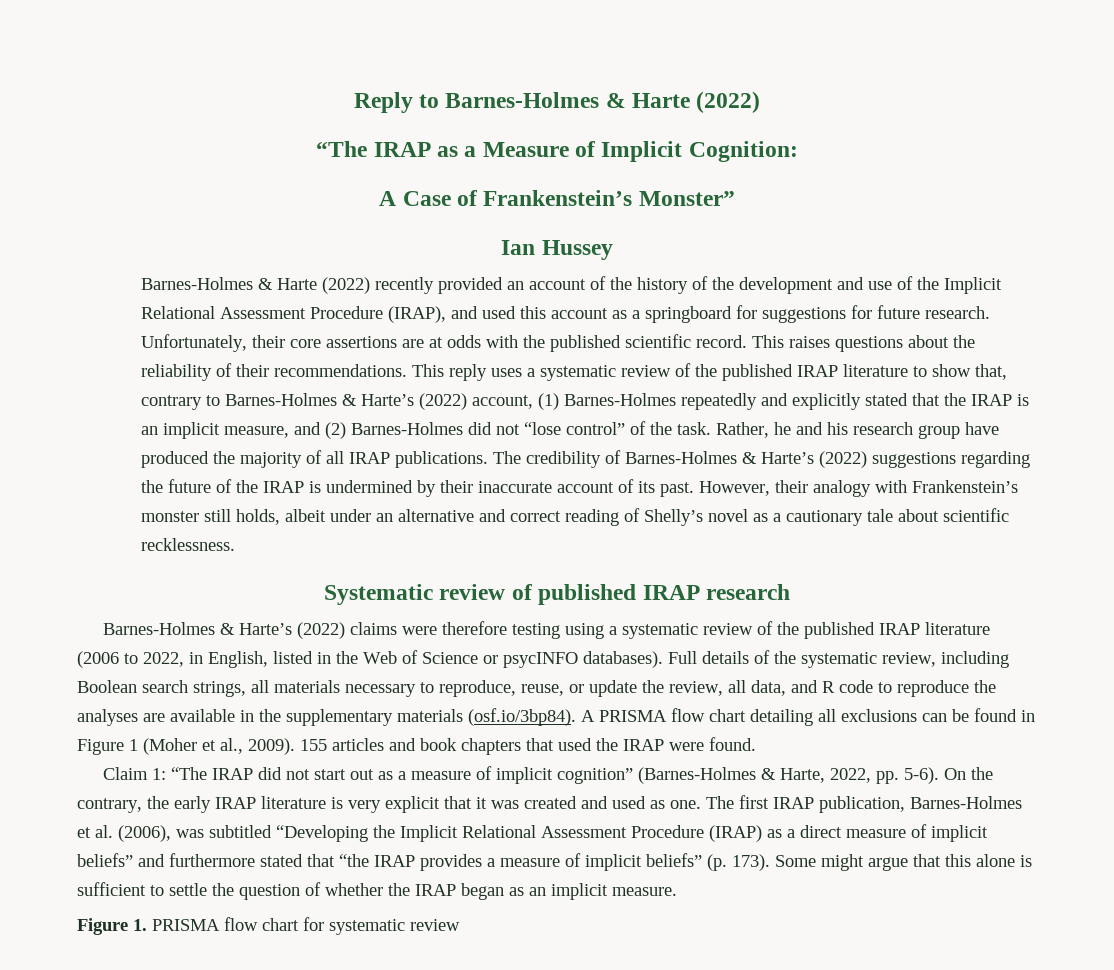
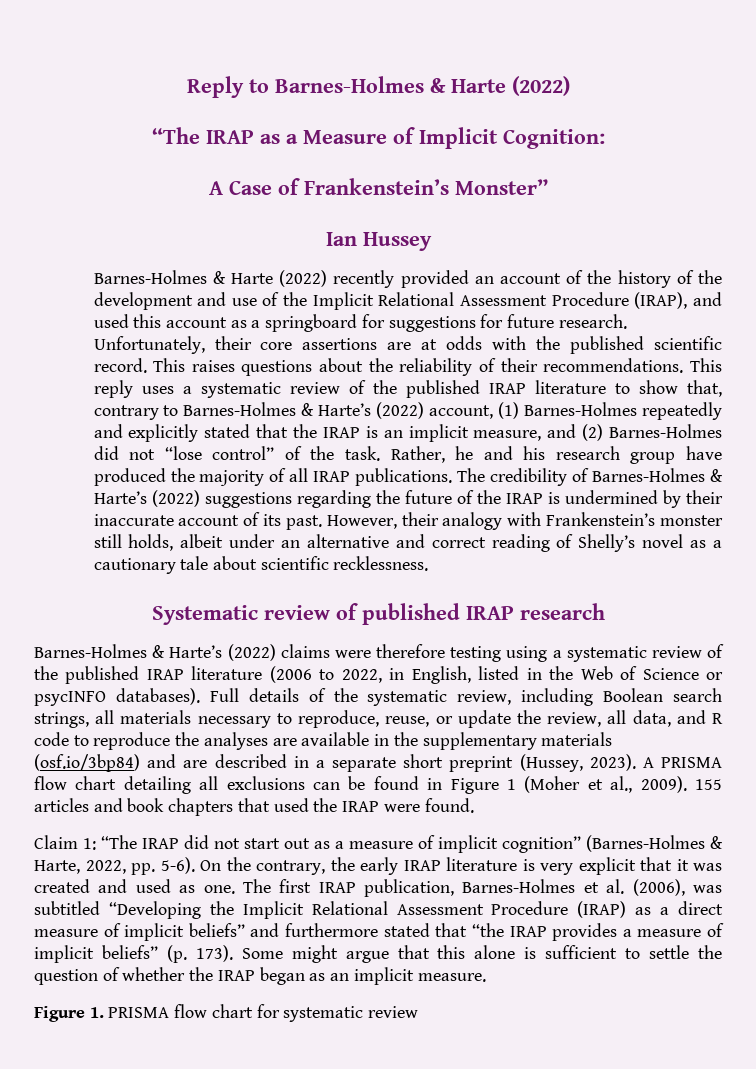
- Full details of the systematic review, including Boolean search strings, all materials necessary to reproduce, reuse, or update the review, all data, and R code to reproduce the analyses are available in the supplementary materials (osf.io/3bp84). A PRISMA flow chart detailing all exclusions can be found in Figure 1 (Moher et al., 2009).
+ Full details of the systematic review, including Boolean search strings, all materials necessary to reproduce, reuse, or update the review, all data, and R code to reproduce the analyses are available in the supplementary materials (osf.io/3bp84) and are described in a separate short preprint (Hussey, 2023). A PRISMA flow chart detailing all exclusions can be found in Figure 1 (Moher et al., 2009).

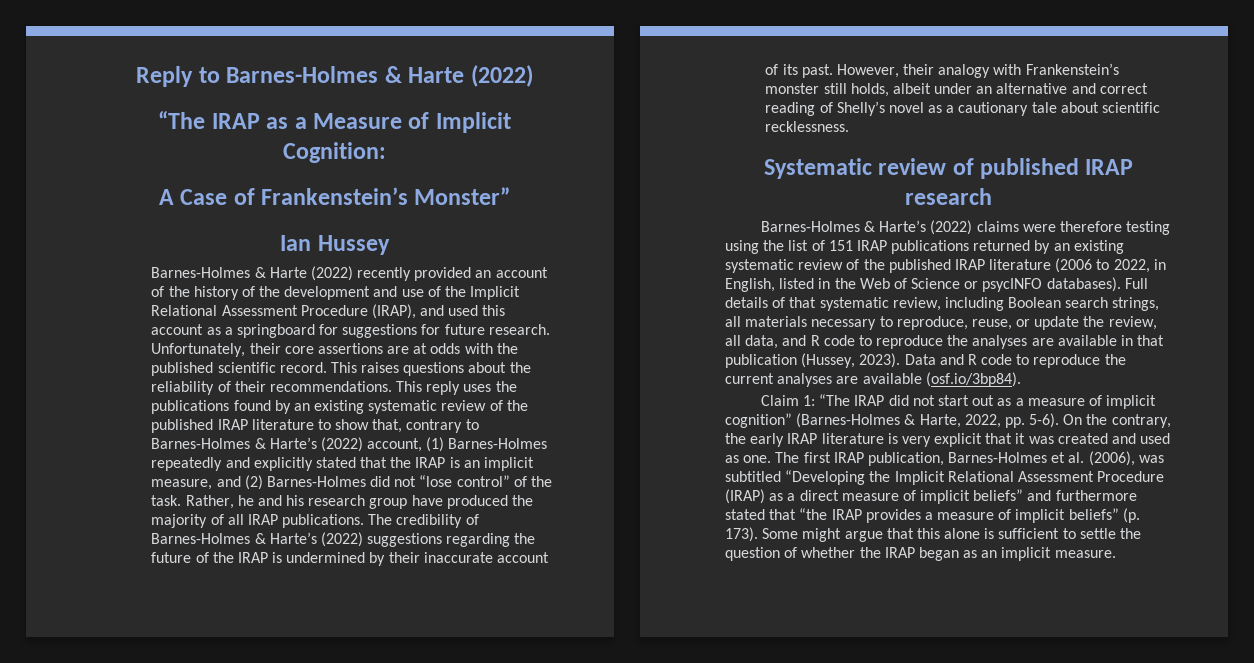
- This reply uses a systematic review of the published IRAP literature to show that, contrary to Barnes-Holmes & Harte’s (2022) account, (1) Barnes-Holmes repeatedly and explicitly stated that the IRAP is an implicit measure, and (2) Barnes-Holmes did not “lose control” of the task.
+ This reply uses the publications found by an existing systematic review of the published IRAP literature to show that, contrary to Barnes-Holmes & Harte’s (2022) account, (1) Barnes-Holmes repeatedly and explicitly stated that the IRAP is an implicit measure, and (2) Barnes-Holmes did not “lose control” of the task.
- Barnes-Holmes & Harte’s (2022) claims were therefore testing using a systematic review of the published IRAP literature (2006 to 2022, in English, listed in the Web of Science or psycINFO databases).
+ Barnes-Holmes & Harte’s (2022) claims were therefore testing using the list of 151 IRAP publications returned by an existing systematic review of the published IRAP literature (2006 to 2022, in English, listed in the Web of Science or psycINFO databases).
- Full details of the systematic review, including Boolean search strings, all materials necessary to reproduce, reuse, or update the review, all data, and R code to reproduce the analyses are available in the supplementary materials (osf.io/3bp84) and are described in a separate short preprint (Hussey, 2023). A PRISMA flow chart detailing all exclusions can be found in Figure 1 (Moher et al., 2009). 155 articles and book chapters that used the IRAP were found.
+ Full details of that systematic review, including Boolean search strings, all materials necessary to reproduce, reuse, or update the review, all data, and R code to reproduce the analyses are available in that publication (Hussey, 2023). Data and R code to reproduce the current analyses are available (osf.io/3bp84).
- Figure 1. PRISMA flow chart for systematic review

